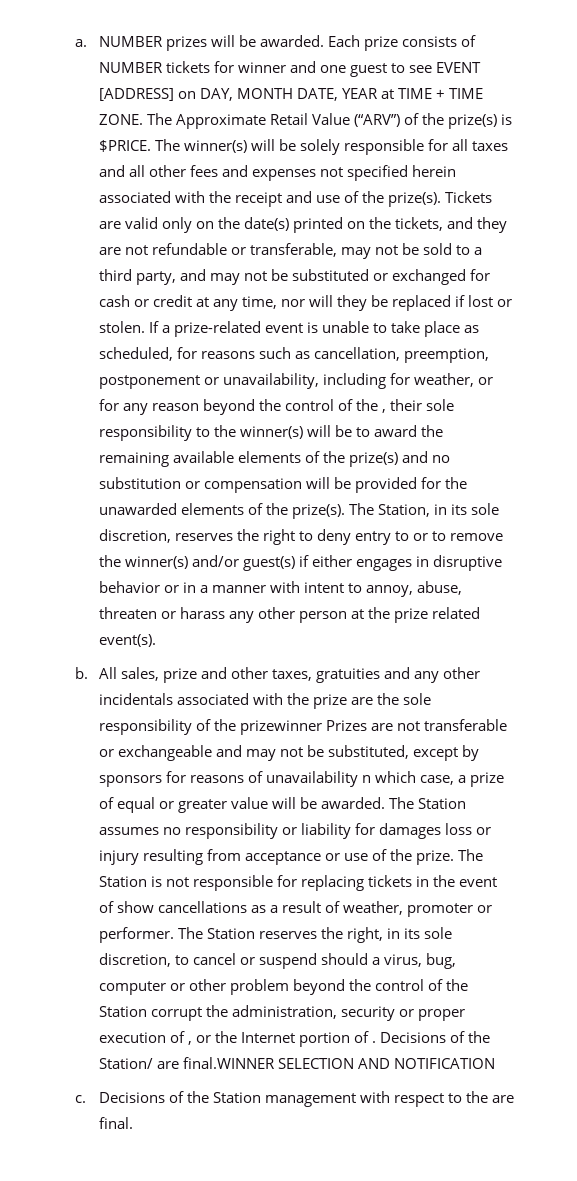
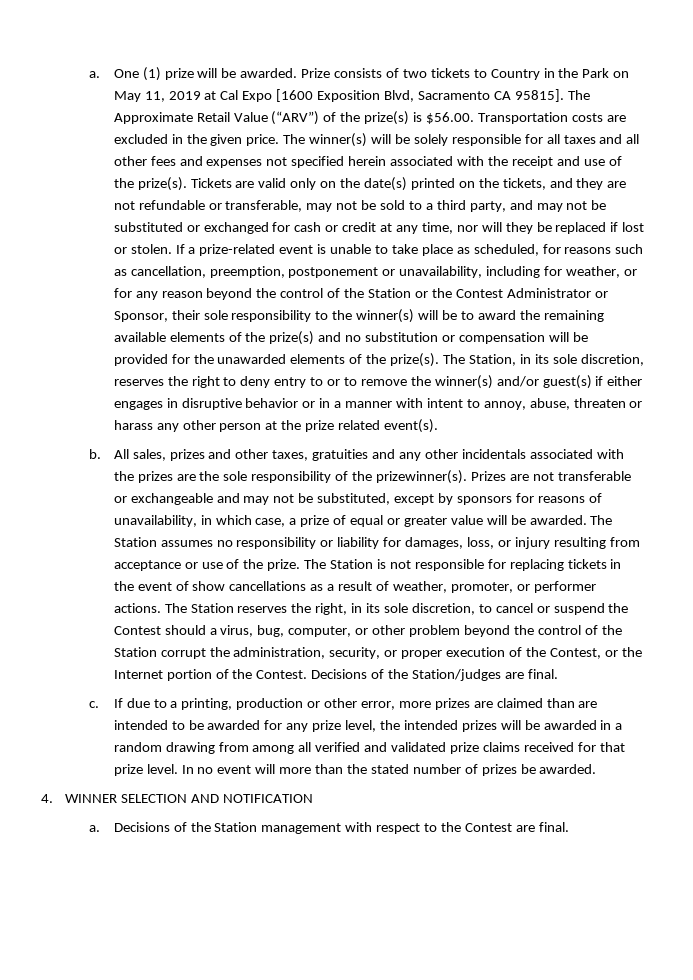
- a. NUMBER prizes will be awarded. Each prize consists of NUMBER tickets for winner and one guest to see EVENT [ADDRESS] on DAY, MONTH DATE, YEAR at TIME + TIME ZONE.
+ a. One (1) prize will be awarded. Prize consists of two tickets to Country in the Park on May 11, 2019 at Cal Expo [1600 Exposition Blvd, Sacramento CA 95815].
- The Approximate Retail Value (“ARV”) of the prize(s) is $PRICE.
+ The Approximate Retail Value (“ARV”) of the prize(s) is $56.00. Transportation costs are excluded in the given price.
- If a prize-related event is unable to take place as scheduled, for reasons such as cancellation, preemption, postponement or unavailability, including for weather, or for any reason beyond the control of the , their sole responsibility to the winner(s) will be to award the remaining available elements of the prize(s) and no substitution or compensation will be provided for the unawarded elements of the prize(s).
+ If a prize-related event is unable to take place as scheduled, for reasons such as cancellation, preemption, postponement or unavailability, including for weather, or for any reason beyond the control of the Station or the Contest Administrator or Sponsor, their sole responsibility to the winner(s) will be to award the remaining available elements of the prize(s) and no substitution or compensation will be provided for the unawarded elements of the prize(s).
- All sales, prize and other taxes, gratuities and any other incidentals associated with the prize are the sole responsibility of the prizewinner Prizes are not transferable or exchangeable and may not be substituted, except by sponsors for reasons of unavailability n which case, a prize of equal or greater value will be awarded.
+ All sales, prizes and other taxes, gratuities and any other incidentals associated with the prizes are the sole responsibility of the prizewinner(s). Prizes are not transferable or exchangeable and may not be substituted, except by sponsors for reasons of unavailability, in which case, a prize of equal or greater value will be awarded.
- The Station assumes no responsibility or liability for damages loss or injury resulting from acceptance or use of the prize.
+ The Station assumes no responsibility or liability for damages, loss, or injury resulting from acceptance or use of the prize.
- The Station is not responsible for replacing tickets in the event of show cancellations as a result of weather, promoter or performer.
+ The Station is not responsible for replacing tickets in the event of show cancellations as a result of weather, promoter, or performer actions.
- The Station reserves the right, in its sole discretion, to cancel or suspend should a virus, bug, computer or other problem beyond the control of the Station corrupt the administration, security or proper execution of , or the Internet portion of . Decisions of the Station/ are final.WINNER SELECTION AND NOTIFICATION
- c.
+ The Station reserves the right, in its sole discretion, to cancel or suspend the Contest should a virus, bug, computer, or other problem beyond the control of the Station corrupt the administration, security, or proper execution of the Contest, or the Internet portion of the Contest. Decisions of the Station/judges are final.
+ c. If due to a printing, production or other error, more prizes are claimed than are intended to be awarded for any prize level, the intended prizes will be awarded in a random drawing from among all verified and validated prize claims received for that prize level. In no event will more than the stated number of prizes be awarded.
+ 4. WINNER SELECTION AND NOTIFICATION
+ a.
- Decisions of the Station management with respect to the are final.
+ Decisions of the Station management with respect to the Contest are final.

